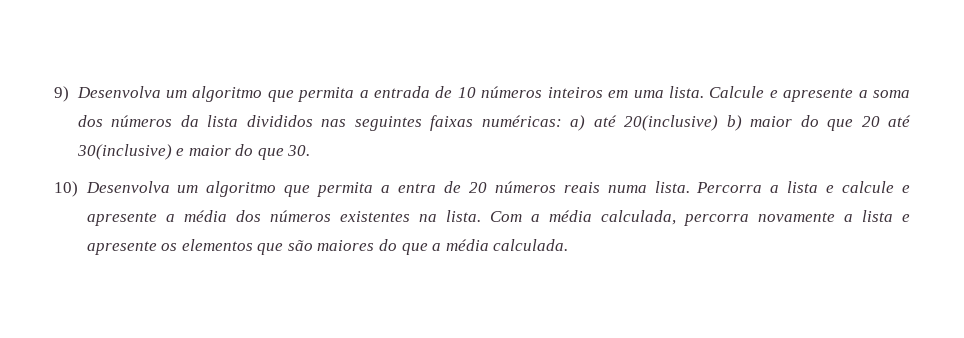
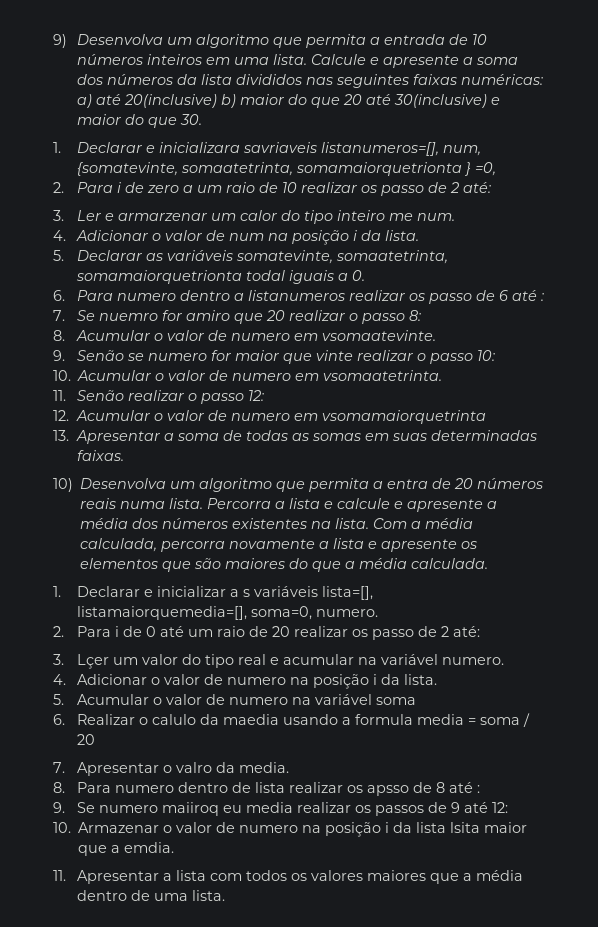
+ 1. Declarar e inicializara savriaveis listanumeros=[], num, {somatevinte, somaatetrinta, somamaiorquetrionta } =0,
+ 2. Para i de zero a um raio de 10 realizar os passo de 2 até:
+ 3. Ler e armarzenar um calor do tipo inteiro me num.
+ 4. Adicionar o valor de num na posição i da lista.
+ 5. Declarar as variáveis somatevinte, somaatetrinta, somamaiorquetrionta todal iguais a 0.
+ 6. Para numero dentro a listanumeros realizar os passo de 6 até :
+ 7. Se nuemro for amiro que 20 realizar o passo 8:
+ 8. Acumular o valor de numero em vsomaatevinte.
+ 9. Senão se numero for maior que vinte realizar o passo 10:
+ 10. Acumular o valor de numero em vsomaatetrinta.
+ 11. Senão realizar o passo 12:
+ 12. Acumular o valor de numero em vsomamaiorquetrinta
+ 13. Apresentar a soma de todas as somas em suas determinadas faixas.
+ 1. Declarar e inicializar a s variáveis lista=[], listamaiorquemedia=[], soma=0, numero.
+ 2. Para i de 0 até um raio de 20 realizar os passo de 2 até:
+ 3. Lçer um valor do tipo real e acumular na variável numero.
+ 4. Adicionar o valor de numero na posição i da lista.
+ 5. Acumular o valor de numero na variável soma
+ 6. Realizar o calulo da maedia usando a formula media = soma / 20
+ 7. Apresentar o valro da media.
+ 8. Para numero dentro de lista realizar os apsso de 8 até :
+ 9. Se numero maiiroq eu media realizar os passos de 9 até 12:
+ 10. Armazenar o valor de numero na posição i da lista lsita maior que a emdia.
+ 11. Apresentar a lista com todos os valores maiores que a média dentro de uma lista.

